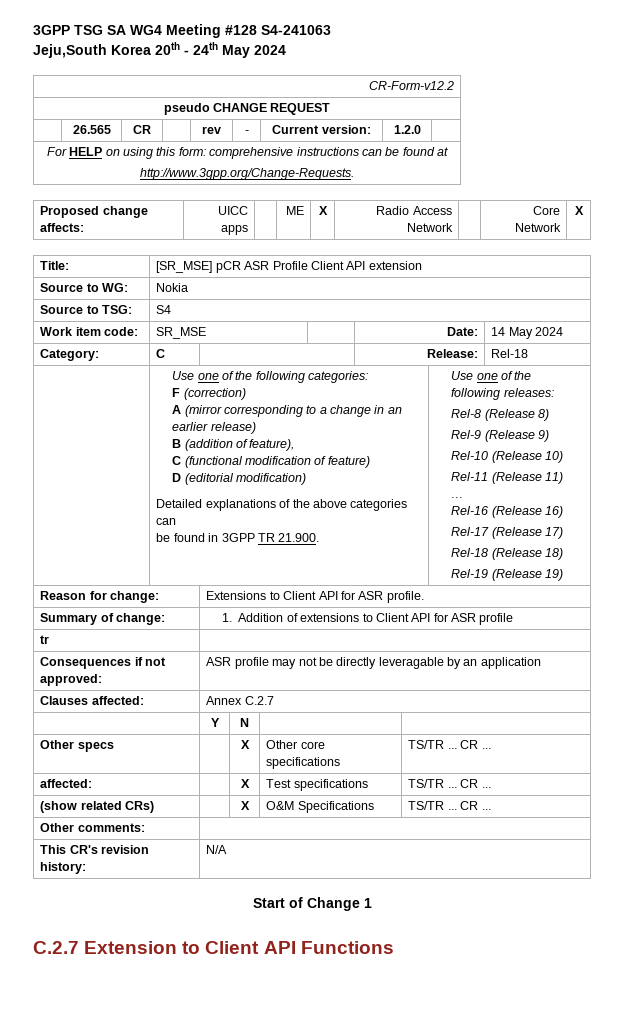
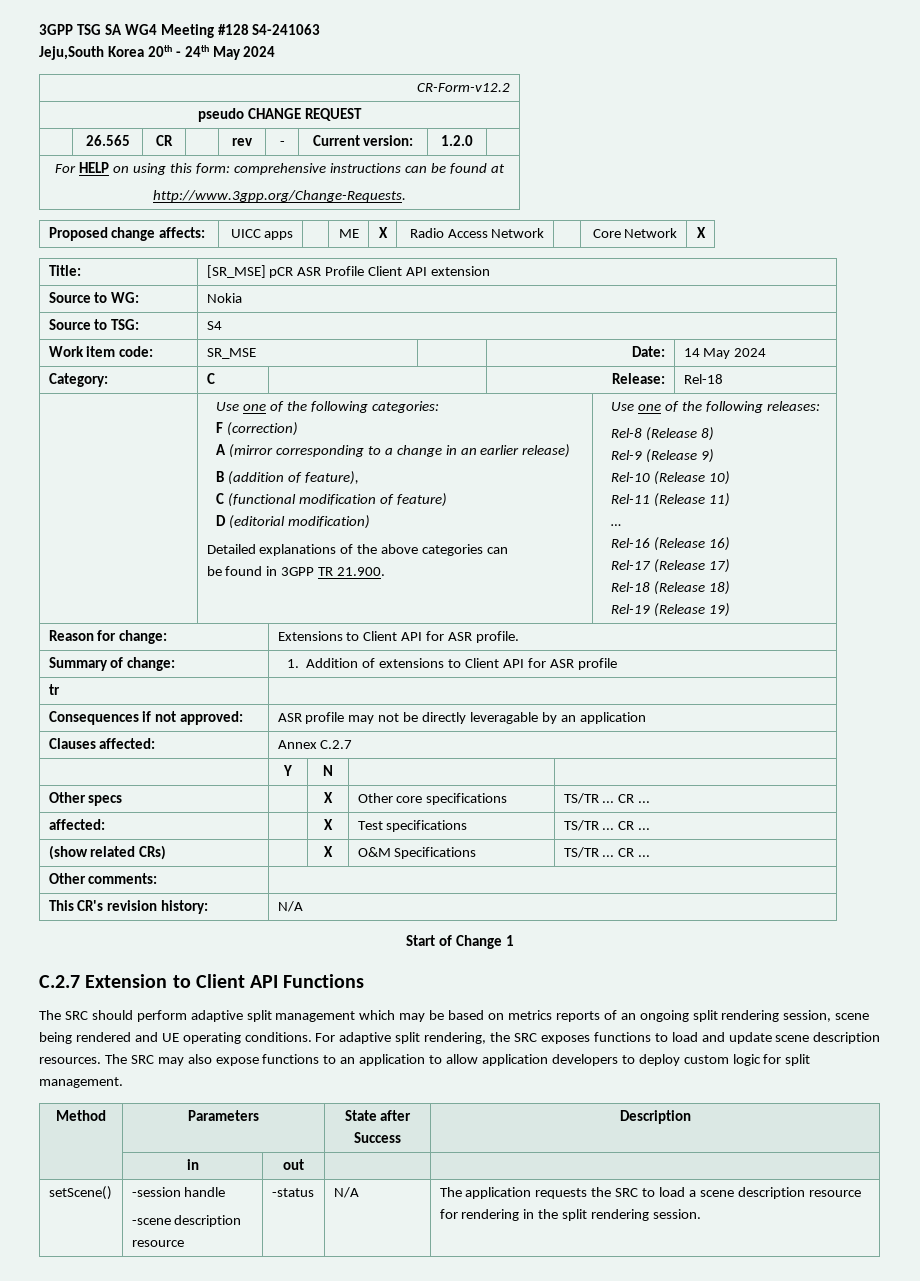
+ The SRC should perform adaptive split management which may be based on metrics reports of an ongoing split rendering session, scene being rendered and UE operating conditions. For adaptive split rendering, the SRC exposes functions to load and update scene description resources. The SRC may also expose functions to an application to allow application developers to deploy custom logic for split management.
+ Method | Parameters | State after Success | Description
+ | in | out | |
+ setScene() | -session handle
+ -scene description resource | -status | N/A | The application requests the SRC to load a scene description resource for rendering in the split rendering session.

